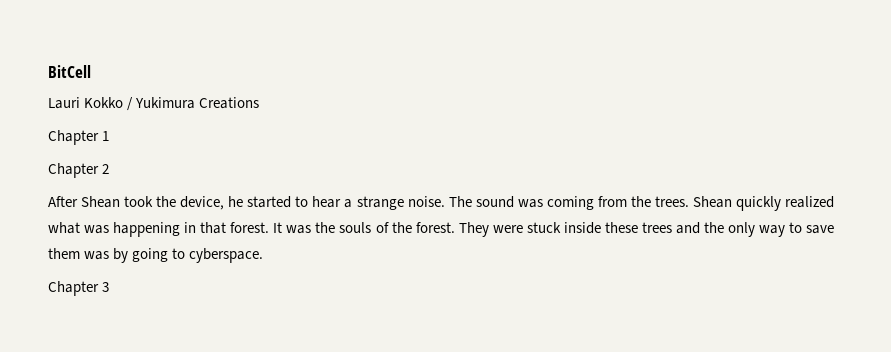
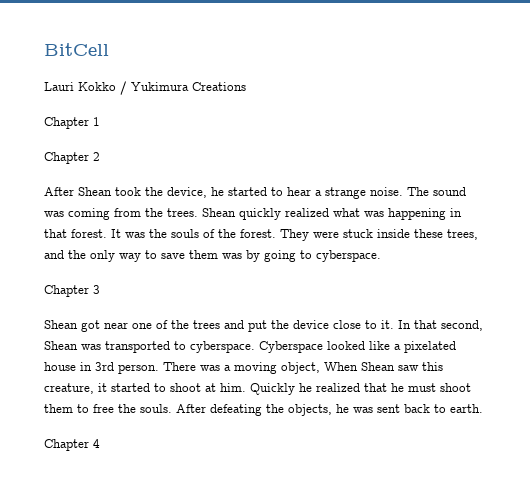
- They were stuck inside these trees and the only way to save them was by going to cyberspace.
+ They were stuck inside these trees, and the only way to save them was by going to cyberspace.
+ Shean got near one of the trees and put the device close to it. In that second, Shean was transported to cyberspace. Cyberspace looked like a pixelated house in 3rd person. There was a moving object, When Shean saw this creature, it started to shoot at him. Quickly he realized that he must shoot them to free the souls. After defeating the objects, he was sent back to earth.
+ Chapter 4

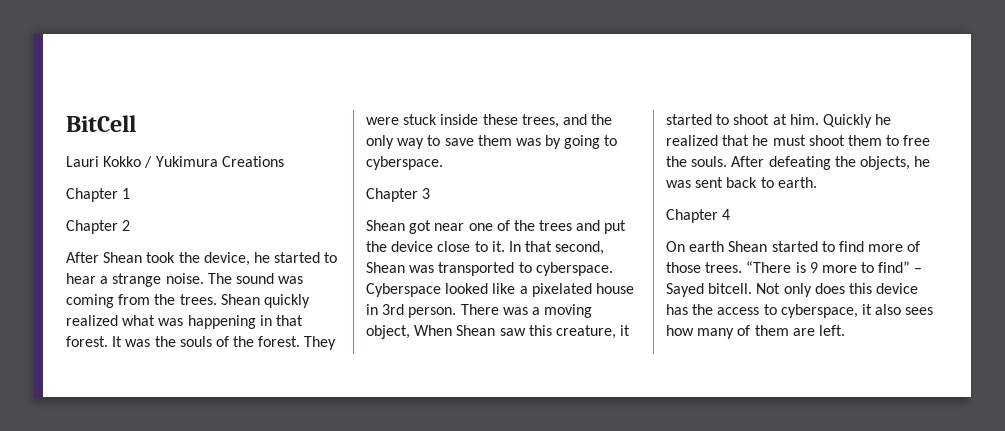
+ On earth Shean started to find more of those trees. “There is 9 more to find” – Sayed bitcell. Not only does this device has the access to cyberspace, it also sees how many of them are left.

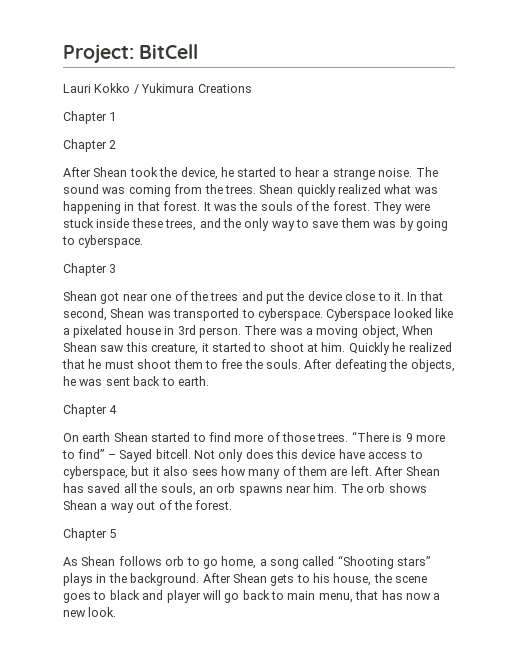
- BitCell
+ Project: BitCell
- Not only does this device has the access to cyberspace, it also sees how many of them are left.
+ Not only does this device have access to cyberspace, but it also sees how many of them are left.
+ After Shean has saved all the souls, an orb spawns near him. The orb shows Shean a way out of the forest.
+ Chapter 5
+ As Shean follows orb to go home, a song called “Shooting stars” plays in the background. After Shean gets to his house, the scene goes to black and player will go back to main menu, that has now a new look.

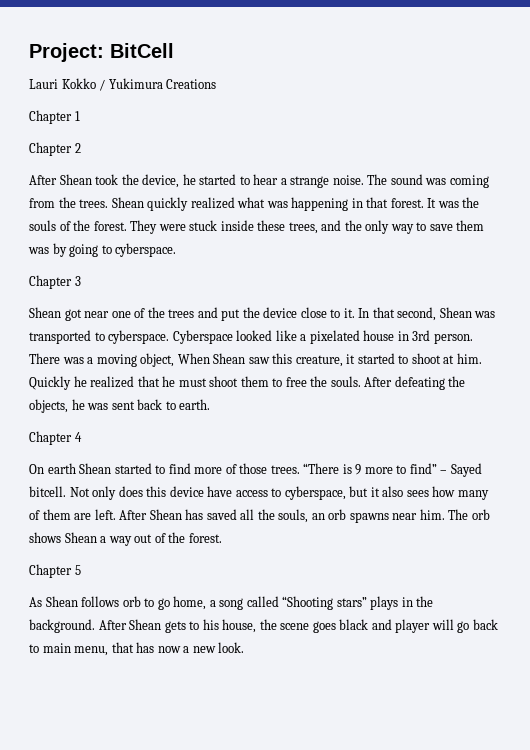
- After Shean gets to his house, the scene goes to black and player will go back to main menu, that has now a new look.
+ After Shean gets to his house, the scene goes black and player will go back to main menu, that has now a new look.

